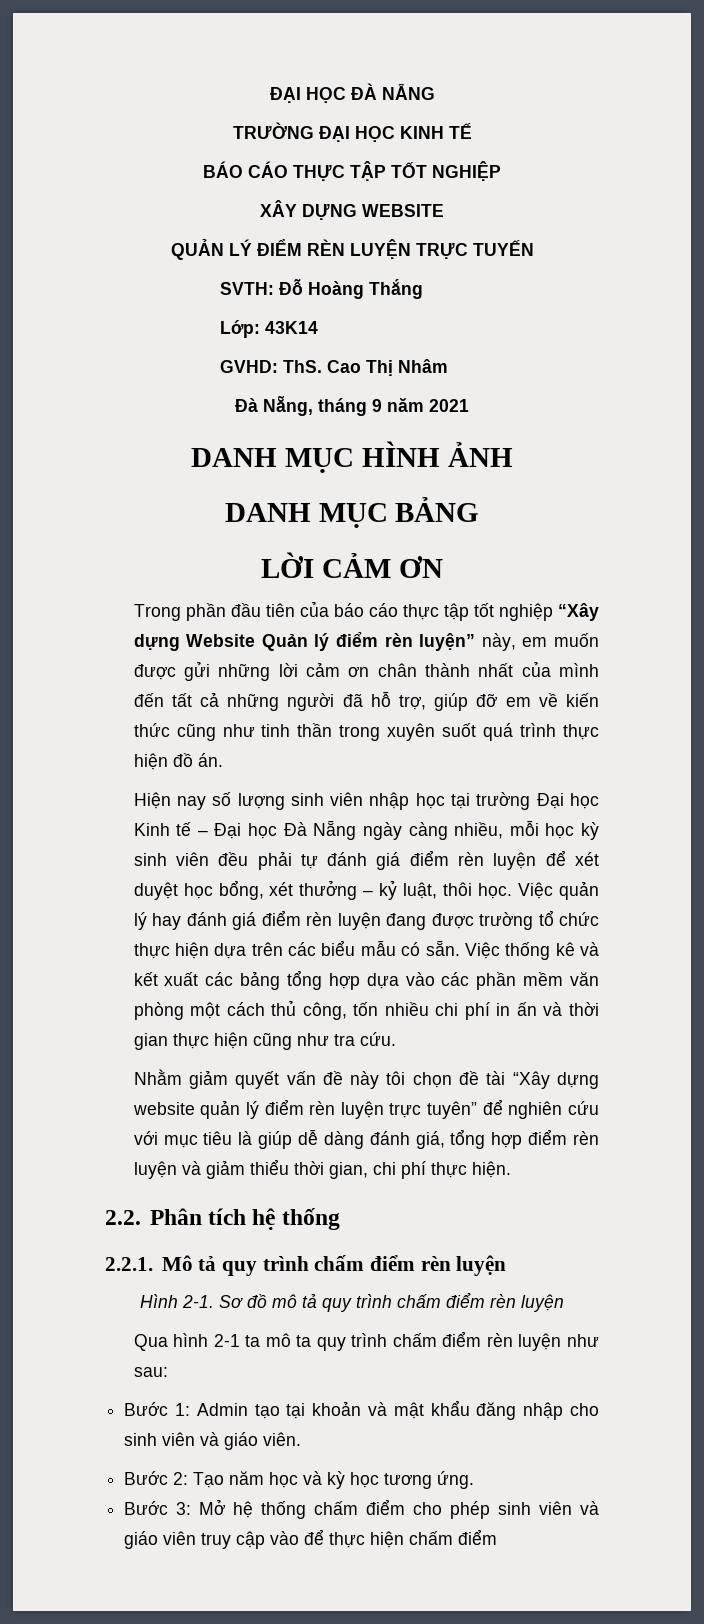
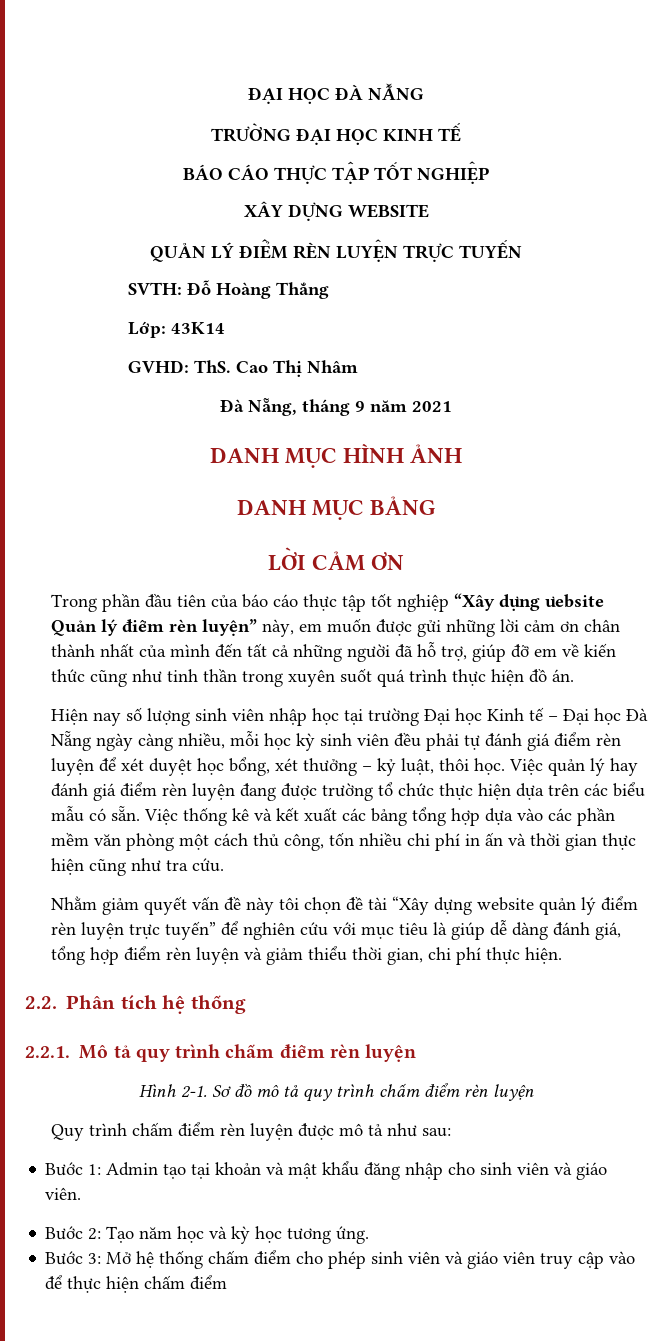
- Trong phần đầu tiên của báo cáo thực tập tốt nghiệp “Xây dựng Website Quản lý điểm rèn luyện” này, em muốn được gửi những lời cảm ơn chân thành nhất của mình đến tất cả những người đã hỗ trợ, giúp đỡ em về kiến thức cũng như tinh thần trong xuyên suốt quá trình thực hiện đồ án.
+ Trong phần đầu tiên của báo cáo thực tập tốt nghiệp “Xây dựng ưebsite Quản lý điểm rèn luyện” này, em muốn được gửi những lời cảm ơn chân thành nhất của mình đến tất cả những người đã hỗ trợ, giúp đỡ em về kiến thức cũng như tinh thần trong xuyên suốt quá trình thực hiện đồ án.
- Nhằm giảm quyết vấn đề này tôi chọn đề tài “Xây dựng website quản lý điểm rèn luyện trực tuyên” để nghiên cứu với mục tiêu là giúp dễ dàng đánh giá, tổng hợp điểm rèn luyện và giảm thiểu thời gian, chi phí thực hiện.
+ Nhằm giảm quyết vấn đề này tôi chọn đề tài “Xây dựng website quản lý điểm rèn luyện trực tuyến” để nghiên cứu với mục tiêu là giúp dễ dàng đánh giá, tổng hợp điểm rèn luyện và giảm thiểu thời gian, chi phí thực hiện.
- Qua hình 2-1 ta mô ta quy trình chấm điểm rèn luyện như sau:
+ Quy trình chấm điểm rèn luyện được mô tả như sau:

